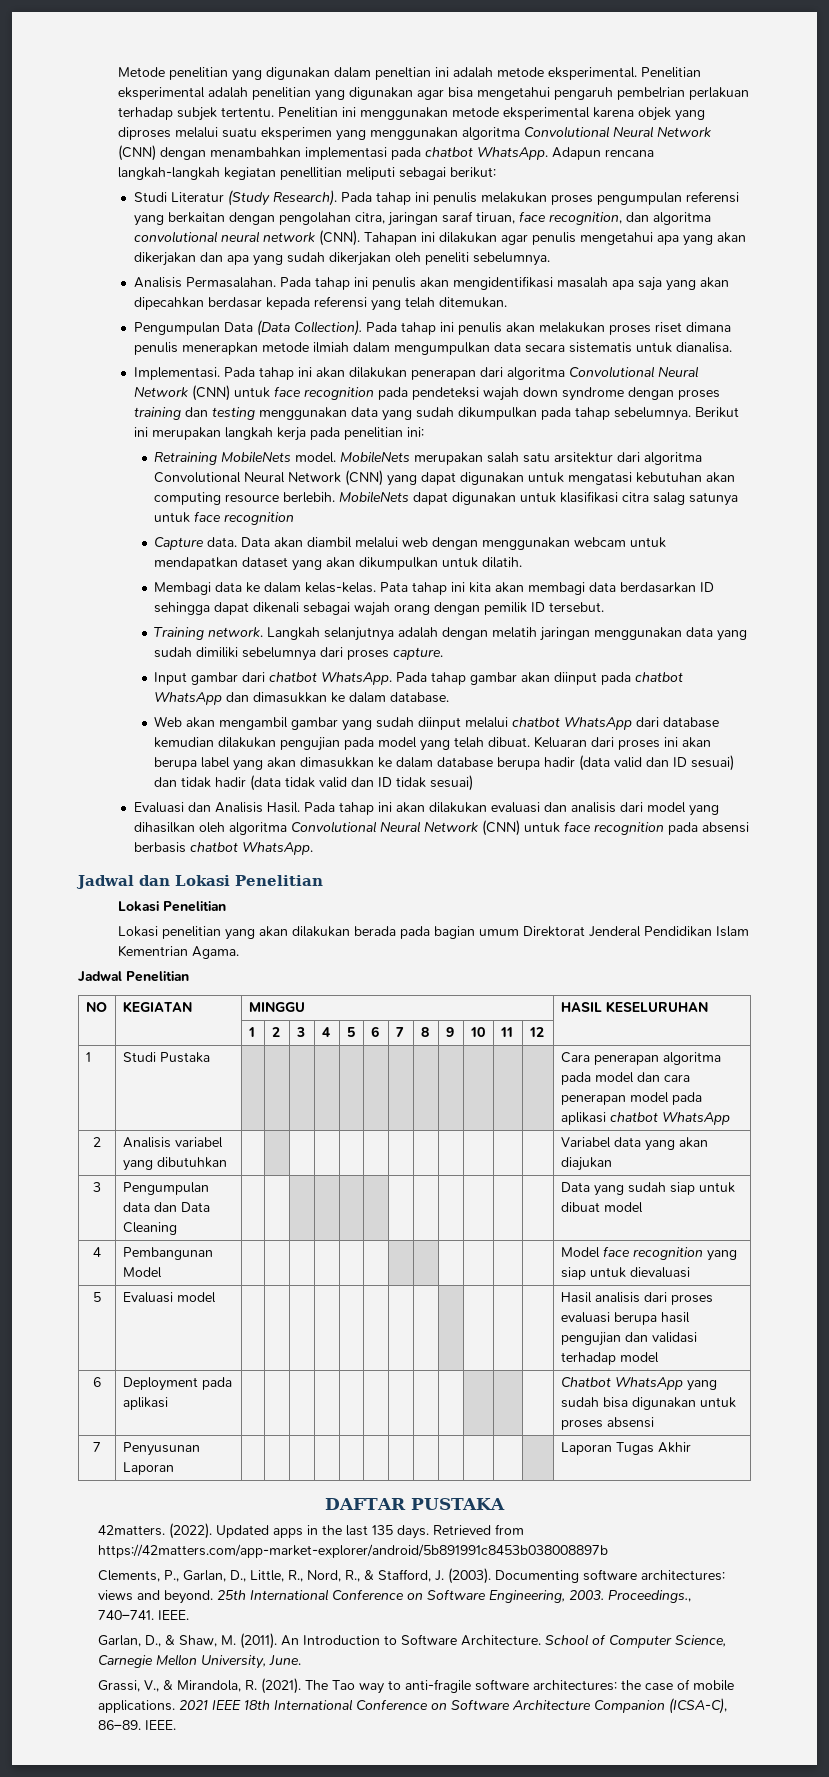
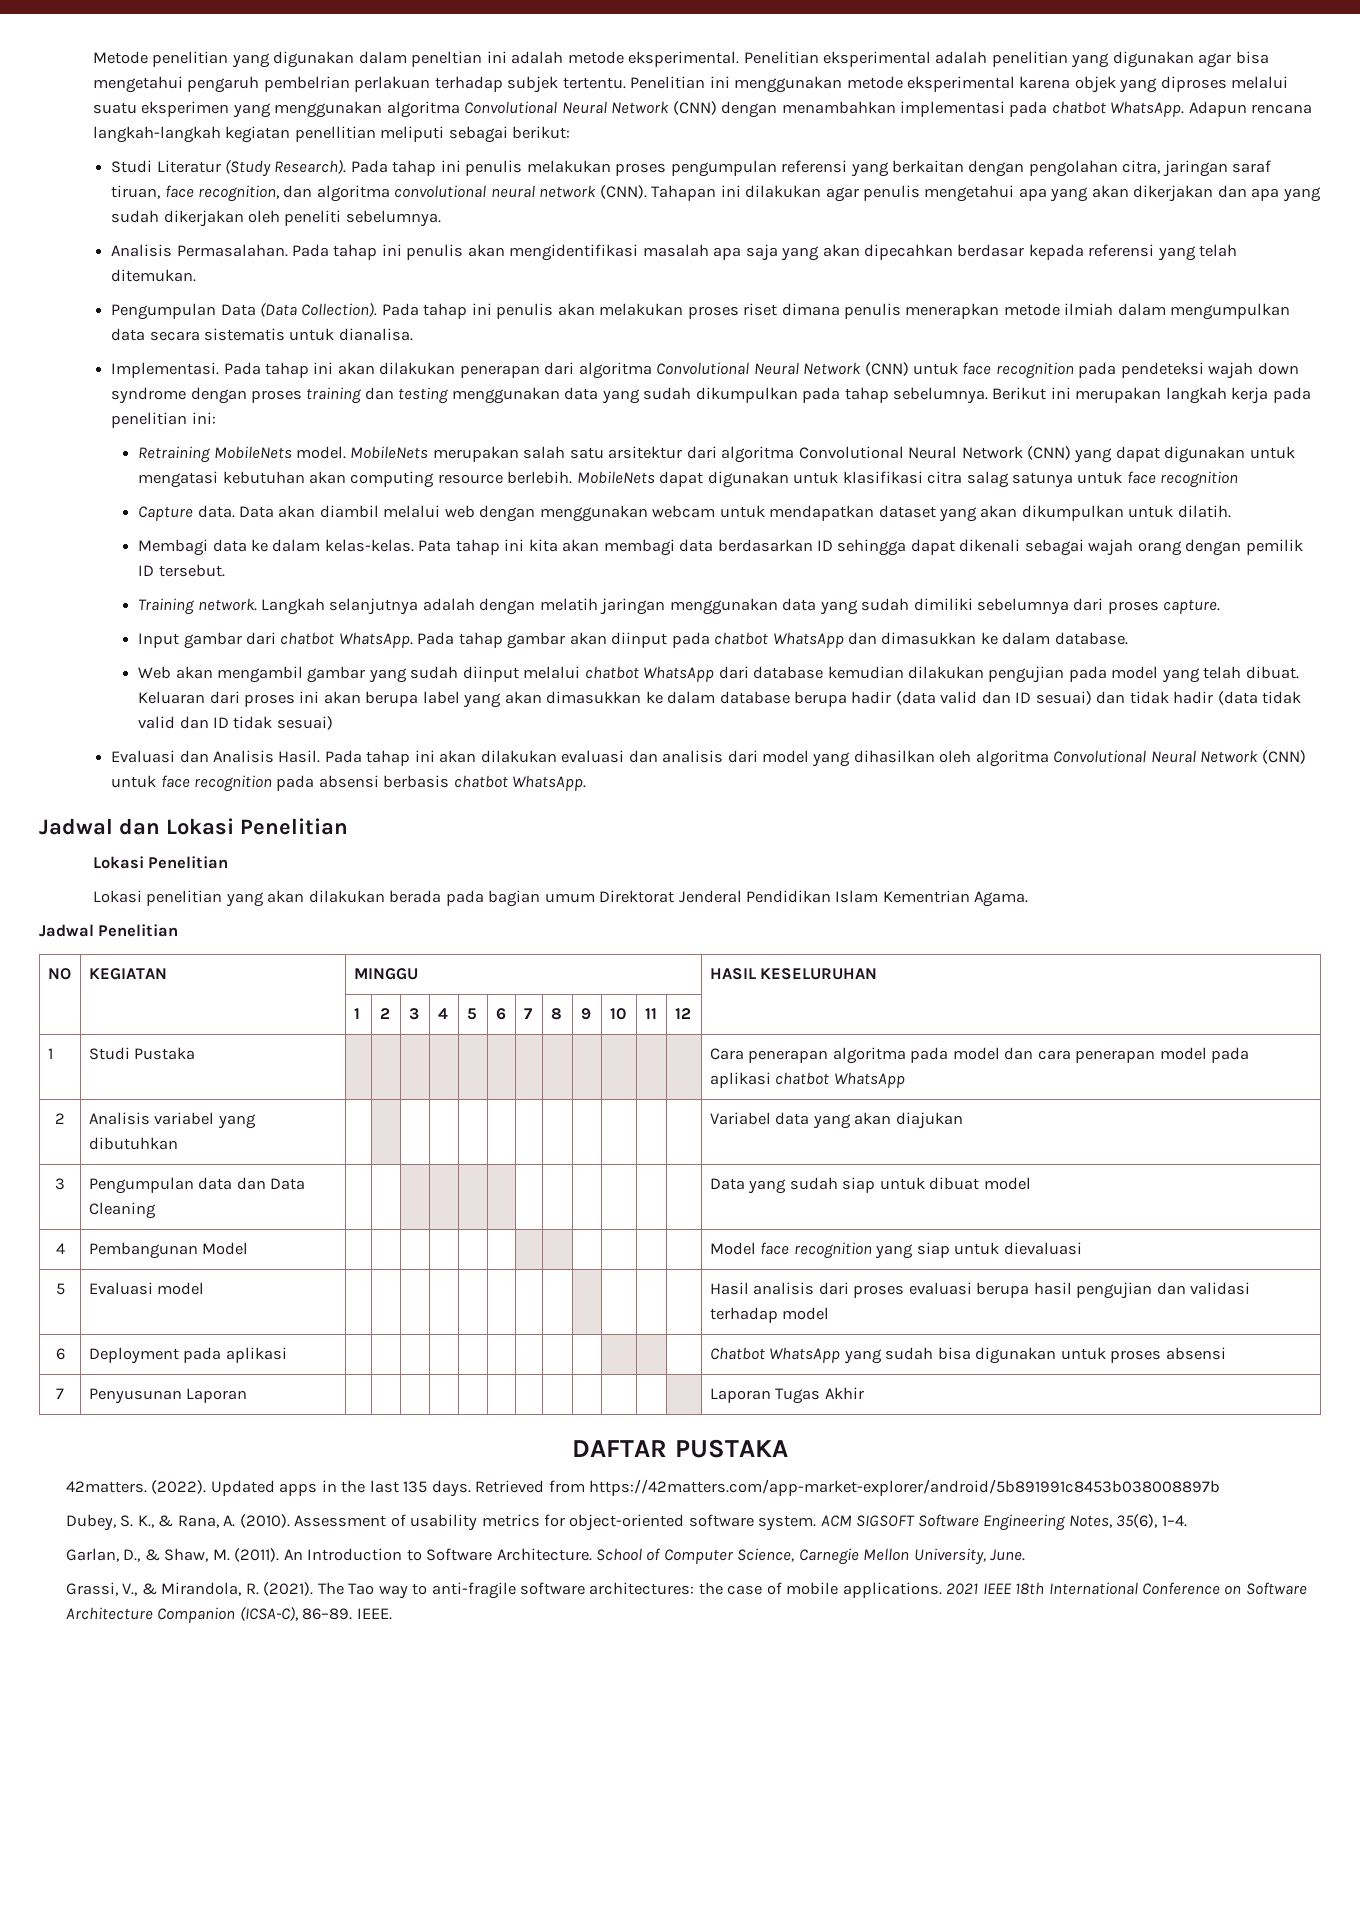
- Clements, P., Garlan, D., Little, R., Nord, R., & Stafford, J. (2003). Documenting software architectures: views and beyond. 25th International Conference on Software Engineering, 2003. Proceedings., 740–741. IEEE.
+ Dubey, S. K., & Rana, A. (2010). Assessment of usability metrics for object-oriented software system. ACM SIGSOFT Software Engineering Notes, 35(6), 1–4.

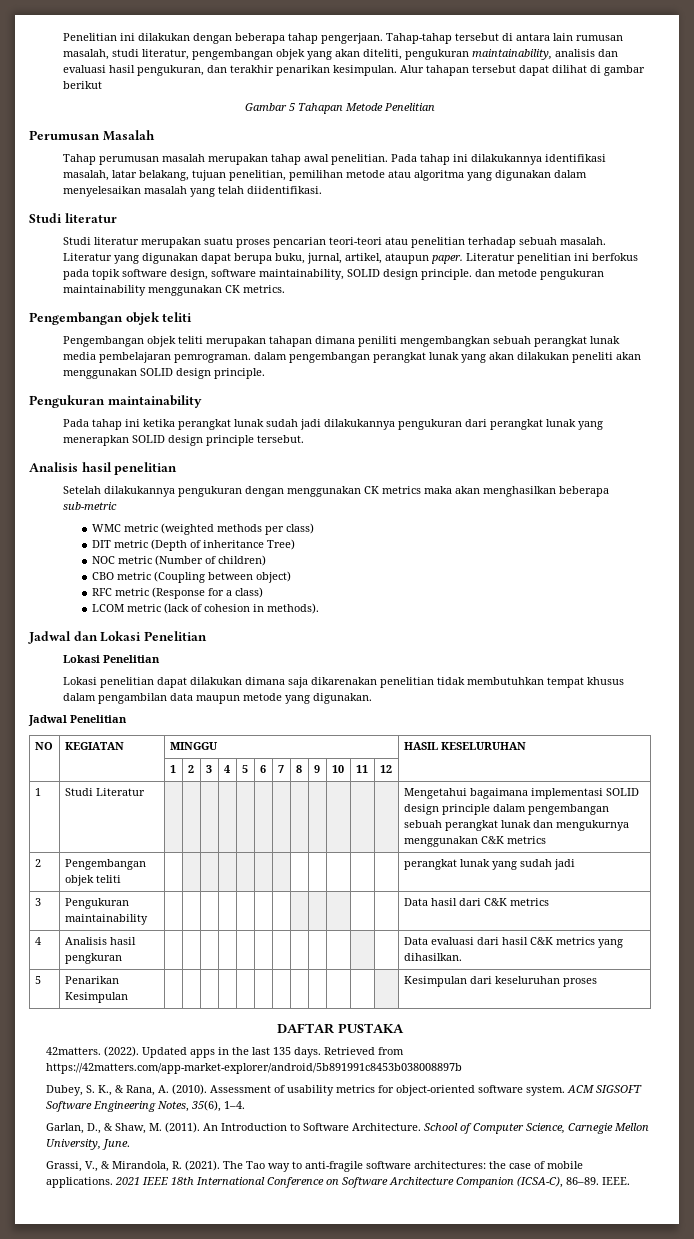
- Metode penelitian yang digunakan dalam peneltian ini adalah metode eksperimental. Penelitian eksperimental adalah penelitian yang digunakan agar bisa mengetahui pengaruh pembelrian perlakuan terhadap subjek tertentu. Penelitian ini menggunakan metode eksperimental karena objek yang diproses melalui suatu eksperimen yang menggunakan algoritma Convolutional Neural Network (CNN) dengan menambahkan implementasi pada chatbot WhatsApp. Adapun rencana langkah-langkah kegiatan penellitian meliputi sebagai berikut:
- Studi Literatur (Study Research). Pada tahap ini penulis melakukan proses pengumpulan referensi yang berkaitan dengan pengolahan citra, jaringan saraf tiruan, face recognition, dan algoritma convolutional neural network (CNN). Tahapan ini dilakukan agar penulis mengetahui apa yang akan dikerjakan dan apa yang sudah dikerjakan oleh peneliti sebelumnya.
- Analisis Permasalahan. Pada tahap ini penulis akan mengidentifikasi masalah apa saja yang akan dipecahkan berdasar kepada referensi yang telah ditemukan.
- Pengumpulan Data (Data Collection). Pada tahap ini penulis akan melakukan proses riset dimana penulis menerapkan metode ilmiah dalam mengumpulkan data secara sistematis untuk dianalisa.
- Implementasi. Pada tahap ini akan dilakukan penerapan dari algoritma Convolutional Neural Network (CNN) untuk face recognition pada pendeteksi wajah down syndrome dengan proses training dan testing menggunakan data yang sudah dikumpulkan pada tahap sebelumnya. Berikut ini merupakan langkah kerja pada penelitian ini:
- Retraining MobileNets model. MobileNets merupakan salah satu arsitektur dari algoritma Convolutional Neural Network (CNN) yang dapat digunakan untuk mengatasi kebutuhan akan computing resource berlebih. MobileNets dapat digunakan untuk klasifikasi citra salag satunya untuk face recognition
- Capture data. Data akan diambil melalui web dengan menggunakan webcam untuk mendapatkan dataset yang akan dikumpulkan untuk dilatih.
- Membagi data ke dalam kelas-kelas. Pata tahap ini kita akan membagi data berdasarkan ID sehingga dapat dikenali sebagai wajah orang dengan pemilik ID tersebut.
- Training network. Langkah selanjutnya adalah dengan melatih jaringan menggunakan data yang sudah dimiliki sebelumnya dari proses capture.
- Input gambar dari chatbot WhatsApp. Pada tahap gambar akan diinput pada chatbot WhatsApp dan dimasukkan ke dalam database.
- Web akan mengambil gambar yang sudah diinput melalui chatbot WhatsApp dari database kemudian dilakukan pengujian pada model yang telah dibuat. Keluaran dari proses ini akan berupa label yang akan dimasukkan ke dalam database berupa hadir (data valid dan ID sesuai) dan tidak hadir (data tidak valid dan ID tidak sesuai)
- Evaluasi dan Analisis Hasil. Pada tahap ini akan dilakukan evaluasi dan analisis dari model yang dihasilkan oleh algoritma Convolutional Neural Network (CNN) untuk face recognition pada absensi berbasis chatbot WhatsApp.
+ Penelitian ini dilakukan dengan beberapa tahap pengerjaan. Tahap-tahap tersebut di antara lain rumusan masalah, studi literatur, pengembangan objek yang akan diteliti, pengukuran maintainability, analisis dan evaluasi hasil pengukuran, dan terakhir penarikan kesimpulan. Alur tahapan tersebut dapat dilihat di gambar berikut
+ Gambar 5 Tahapan Metode Penelitian
+ Perumusan Masalah
+ Tahap perumusan masalah merupakan tahap awal penelitian. Pada tahap ini dilakukannya identifikasi masalah, latar belakang, tujuan penelitian, pemilihan metode atau algoritma yang digunakan dalam menyelesaikan masalah yang telah diidentifikasi.
+ Studi literatur
+ Studi literatur merupakan suatu proses pencarian teori-teori atau penelitian terhadap sebuah masalah. Literatur yang digunakan dapat berupa buku, jurnal, artikel, ataupun paper. Literatur penelitian ini berfokus pada topik software design, software maintainability, SOLID design principle. dan metode pengukuran maintainability menggunakan CK metrics.
+ Pengembangan objek teliti
+ Pengembangan objek teliti merupakan tahapan dimana peniliti mengembangkan sebuah perangkat lunak media pembelajaran pemrograman. dalam pengembangan perangkat lunak yang akan dilakukan peneliti akan menggunakan SOLID design principle.
+ Pengukuran maintainability
+ Pada tahap ini ketika perangkat lunak sudah jadi dilakukannya pengukuran dari perangkat lunak yang menerapkan SOLID design principle tersebut.
+ Analisis hasil penelitian
+ Setelah dilakukannya pengukuran dengan menggunakan CK metrics maka akan menghasilkan beberapa sub-metric
+ WMC metric (weighted methods per class)
+ DIT metric (Depth of inheritance Tree)
+ NOC metric (Number of children)
+ CBO metric (Coupling between object)
+ RFC metric (Response for a class)
+ LCOM metric (lack of cohesion in methods).
- Lokasi penelitian yang akan dilakukan berada pada bagian umum Direktorat Jenderal Pendidikan Islam Kementrian Agama.
+ Lokasi penelitian dapat dilakukan dimana saja dikarenakan penelitian tidak membutuhkan tempat khusus dalam pengambilan data maupun metode yang digunakan.
- 1 | Studi Pustaka | | | | | | | | | | | | | Cara penerapan algoritma pada model dan cara penerapan model pada aplikasi chatbot WhatsApp
- 2 | Analisis variabel yang dibutuhkan | | | | | | | | | | | | | Variabel data yang akan diajukan
- 3 | Pengumpulan data dan Data Cleaning | | | | | | | | | | | | | Data yang sudah siap untuk dibuat model
- 4 | Pembangunan Model | | | | | | | | | | | | | Model face recognition yang siap untuk dievaluasi
- 5 | Evaluasi model | | | | | | | | | | | | | Hasil analisis dari proses evaluasi berupa hasil pengujian dan validasi terhadap model
- 6 | Deployment pada aplikasi | | | | | | | | | | | | | Chatbot WhatsApp yang sudah bisa digunakan untuk proses absensi
- 7 | Penyusunan Laporan | | | | | | | | | | | | | Laporan Tugas Akhir
+ 1 | Studi Literatur | | | | | | | | | | | | | Mengetahui bagaimana implementasi SOLID design principle dalam pengembangan sebuah perangkat lunak dan mengukurnya menggunakan C&K metrics
+ 2 | Pengembangan objek teliti | | | | | | | | | | | | | perangkat lunak yang sudah jadi
+ 3 | Pengukuran maintainability | | | | | | | | | | | | | Data hasil dari C&K metrics
+ 4 | Analisis hasil pengkuran | | | | | | | | | | | | | Data evaluasi dari hasil C&K metrics yang dihasilkan.
+ 5 | Penarikan Kesimpulan | | | | | | | | | | | | | Kesimpulan dari keseluruhan proses

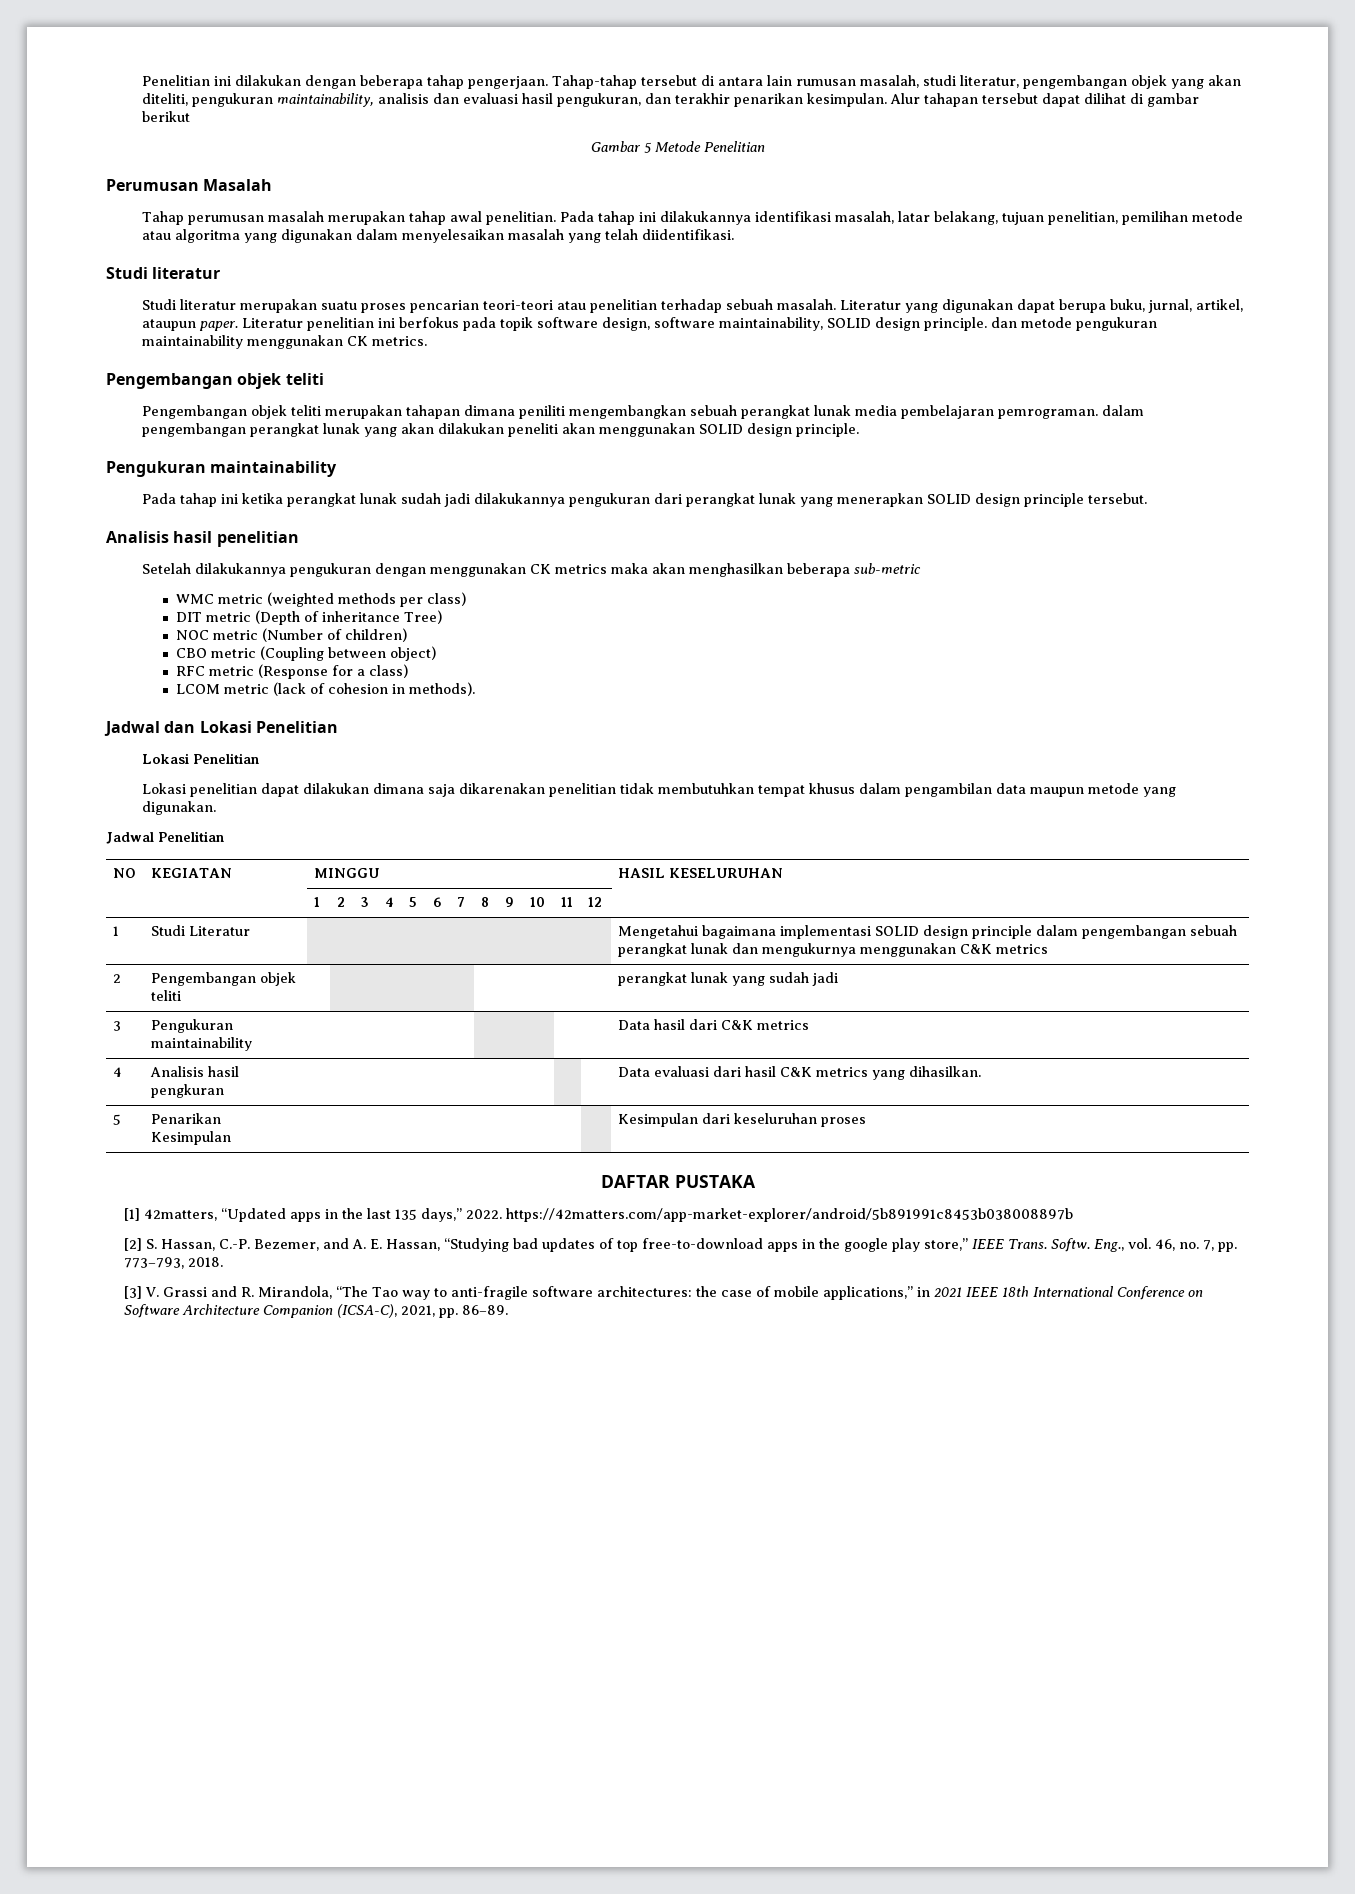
- Gambar 5 Tahapan Metode Penelitian
+ Gambar 5 Metode Penelitian
- 42matters. (2022). Updated apps in the last 135 days. Retrieved from https://42matters.com/app-market-explorer/android/5b891991c8453b038008897b
- Dubey, S. K., & Rana, A. (2010). Assessment of usability metrics for object-oriented software system. ACM SIGSOFT Software Engineering Notes, 35(6), 1–4.
- Garlan, D., & Shaw, M. (2011). An Introduction to Software Architecture. School of Computer Science, Carnegie Mellon University, June.
- Grassi, V., & Mirandola, R. (2021). The Tao way to anti-fragile software architectures: the case of mobile applications. 2021 IEEE 18th International Conference on Software Architecture Companion (ICSA-C), 86–89. IEEE.
+ [1] 42matters, “Updated apps in the last 135 days,” 2022. https://42matters.com/app-market-explorer/android/5b891991c8453b038008897b
+ [2] S. Hassan, C.-P. Bezemer, and A. E. Hassan, “Studying bad updates of top free-to-download apps in the google play store,” IEEE Trans. Softw. Eng., vol. 46, no. 7, pp. 773–793, 2018.
+ [3] V. Grassi and R. Mirandola, “The Tao way to anti-fragile software architectures: the case of mobile applications,” in 2021 IEEE 18th International Conference on Software Architecture Companion (ICSA-C), 2021, pp. 86–89.

